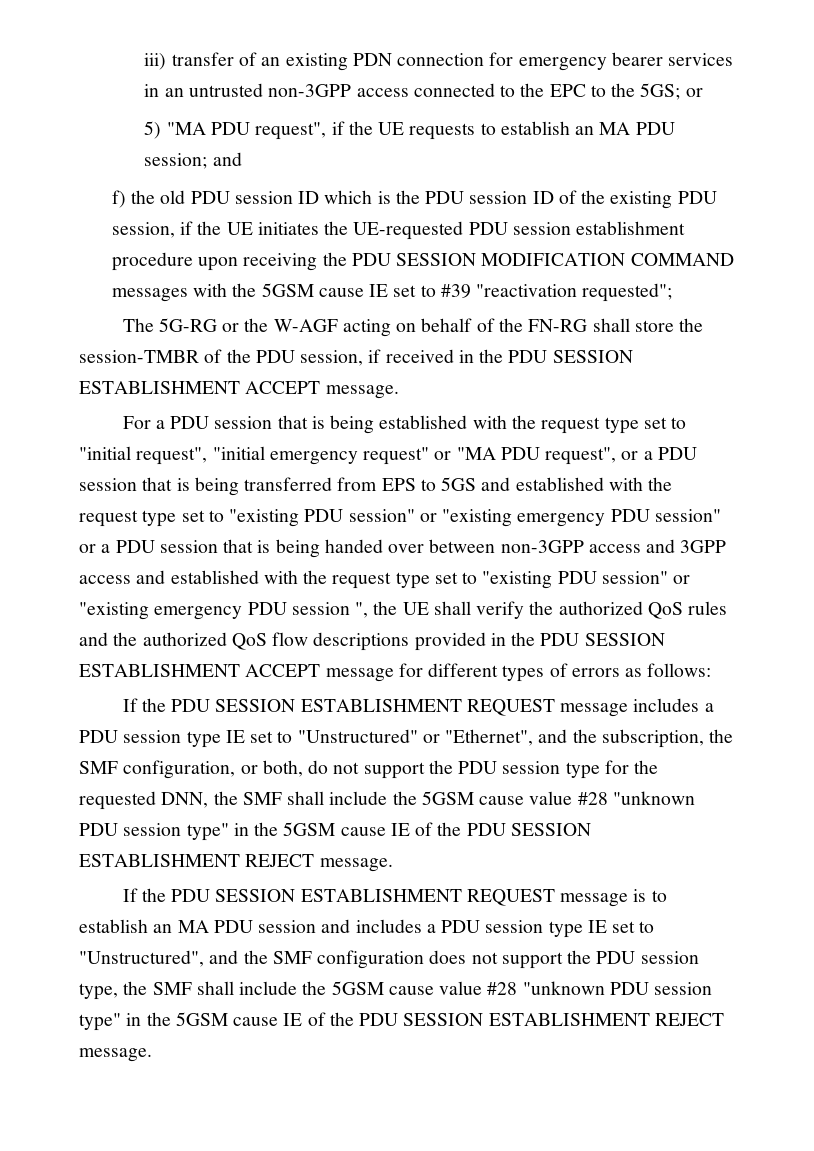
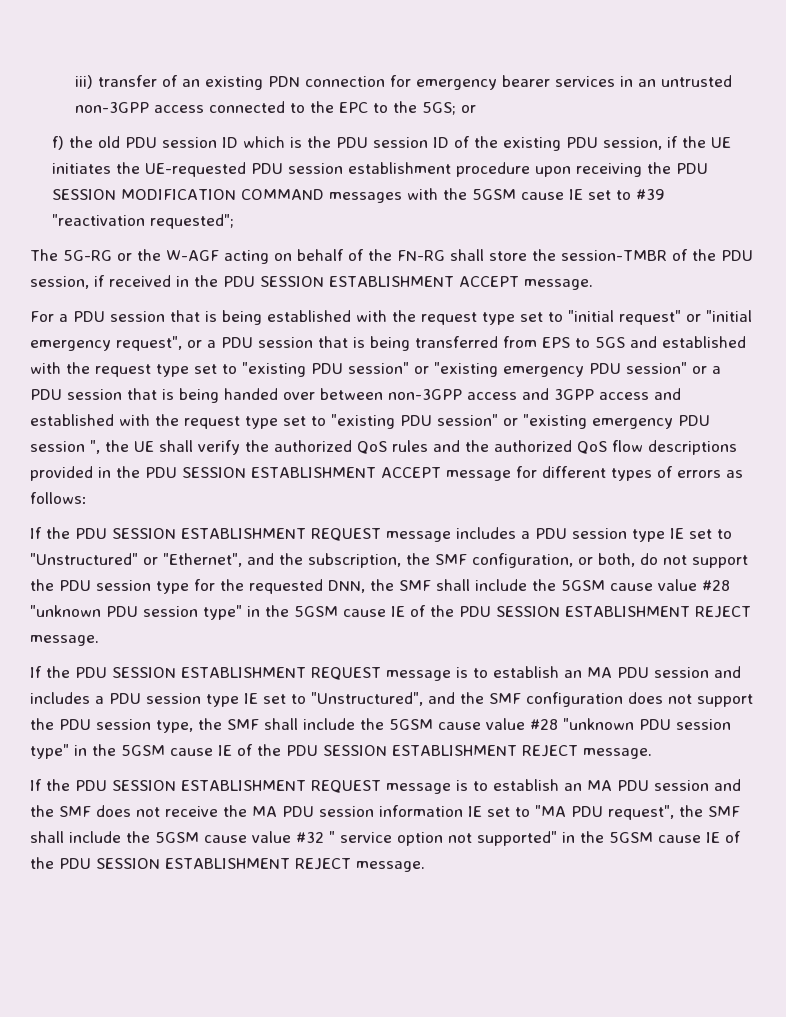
- 5) "MA PDU request", if the UE requests to establish an MA PDU session; and
- For a PDU session that is being established with the request type set to "initial request", "initial emergency request" or "MA PDU request", or a PDU session that is being transferred from EPS to 5GS and established with the request type set to "existing PDU session" or "existing emergency PDU session" or a PDU session that is being handed over between non-3GPP access and 3GPP access and established with the request type set to "existing PDU session" or "existing emergency PDU session ", the UE shall verify the authorized QoS rules and the authorized QoS flow descriptions provided in the PDU SESSION ESTABLISHMENT ACCEPT message for different types of errors as follows:
+ For a PDU session that is being established with the request type set to "initial request" or "initial emergency request", or a PDU session that is being transferred from EPS to 5GS and established with the request type set to "existing PDU session" or "existing emergency PDU session" or a PDU session that is being handed over between non-3GPP access and 3GPP access and established with the request type set to "existing PDU session" or "existing emergency PDU session ", the UE shall verify the authorized QoS rules and the authorized QoS flow descriptions provided in the PDU SESSION ESTABLISHMENT ACCEPT message for different types of errors as follows:
+ If the PDU SESSION ESTABLISHMENT REQUEST message is to establish an MA PDU session and the SMF does not receive the MA PDU session information IE set to "MA PDU request", the SMF shall include the 5GSM cause value #32 " service option not supported" in the 5GSM cause IE of the PDU SESSION ESTABLISHMENT REJECT message.

